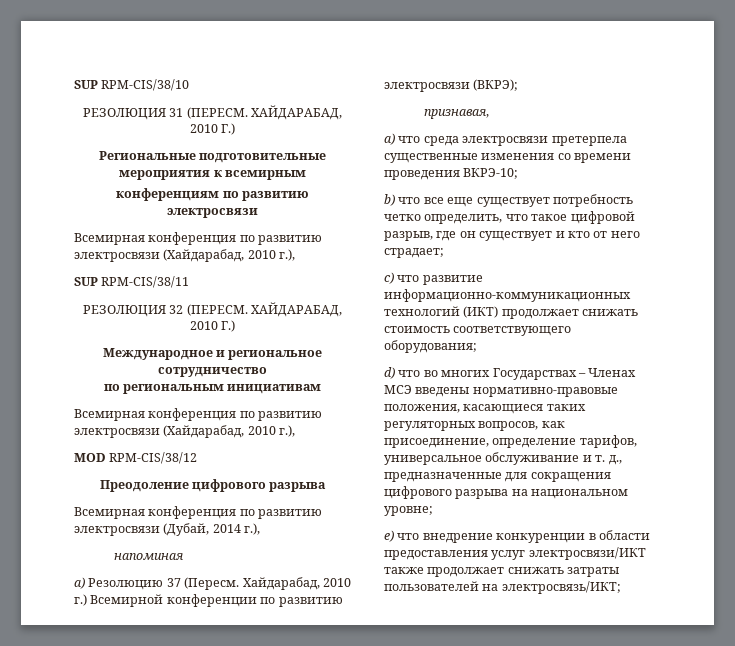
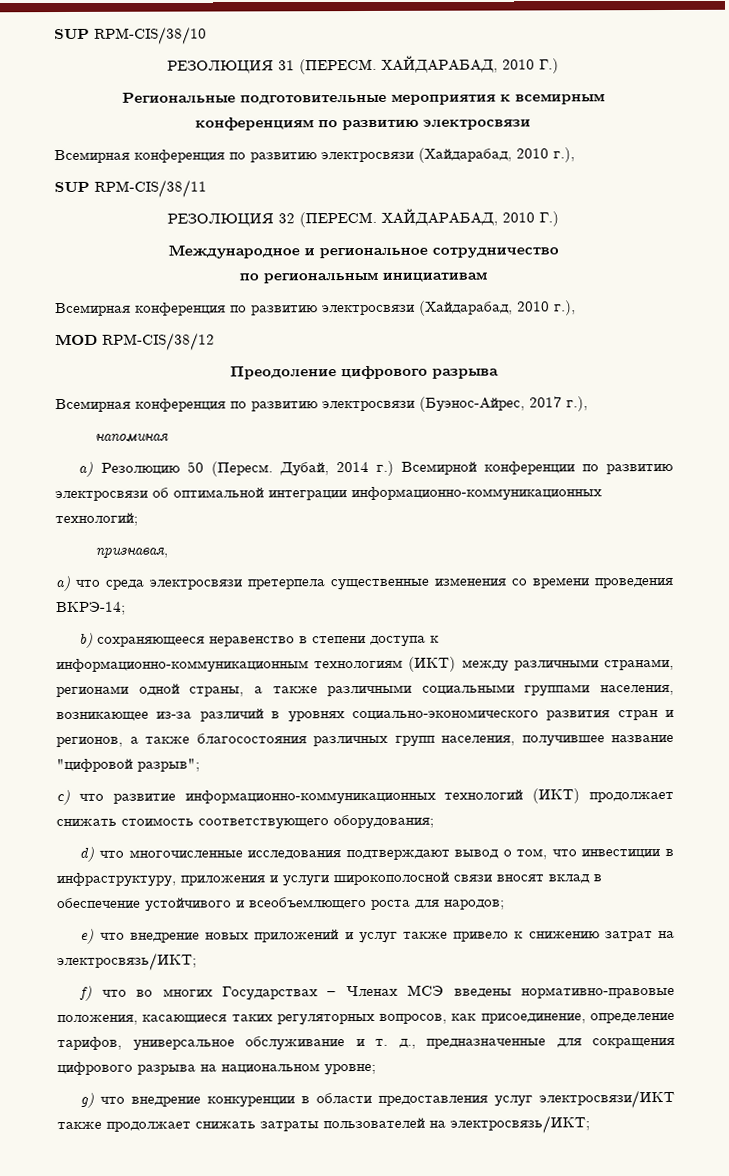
- Всемирная конференция по развитию электросвязи (Дубай, 2014 г.),
+ Всемирная конференция по развитию электросвязи (Буэнос-Айрес, 2017 г.),
- a) Резолюцию 37 (Пересм. Хайдарабад, 2010 г.) Всемирной конференции по развитию электросвязи (ВКРЭ);
+ a) Резолюцию 50 (Пересм. Дубай, 2014 г.) Всемирной конференции по развитию электросвязи об оптимальной интеграции информационно-коммуникационных технологий;
- a) что среда электросвязи претерпела существенные изменения со времени проведения ВКРЭ-10;
+ a) что среда электросвязи претерпела существенные изменения со времени проведения ВКРЭ-14;
- b) что все еще существует потребность четко определить, что такое цифровой разрыв, где он существует и кто от него страдает;
+ b) сохраняющееся неравенство в степени доступа к информационно-коммуникационным технологиям (ИКТ) между различными странами, регионами одной страны, а также различными социальными группами населения, возникающее из-за различий в уровнях социально-экономического развития стран и регионов, а также благосостояния различных групп населения, получившее название "цифровой разрыв";
- d) что во многих Государствах – Членах МСЭ введены нормативно-правовые положения, касающиеся таких регуляторных вопросов, как присоединение, определение тарифов, универсальное обслуживание и т. д., предназначенные для сокращения цифрового разрыва на национальном уровне;
+ d) что многочисленные исследования подтверждают вывод о том, что инвестиции в инфраструктуру, приложения и услуги широкополосной связи вносят вклад в обеспечение устойчивого и всеобъемлющего роста для народов;
+ e) что внедрение новых приложений и услуг также привело к снижению затрат на электросвязь/ИКТ;
+ f) что во многих Государствах – Членах МСЭ введены нормативно-правовые положения, касающиеся таких регуляторных вопросов, как присоединение, определение тарифов, универсальное обслуживание и т. д., предназначенные для сокращения цифрового разрыва на национальном уровне;
- e) что внедрение конкуренции в области предоставления услуг электросвязи/ИКТ также продолжает снижать затраты пользователей на электросвязь/ИКТ;
+ g) что внедрение конкуренции в области предоставления услуг электросвязи/ИКТ также продолжает снижать затраты пользователей на электросвязь/ИКТ;

